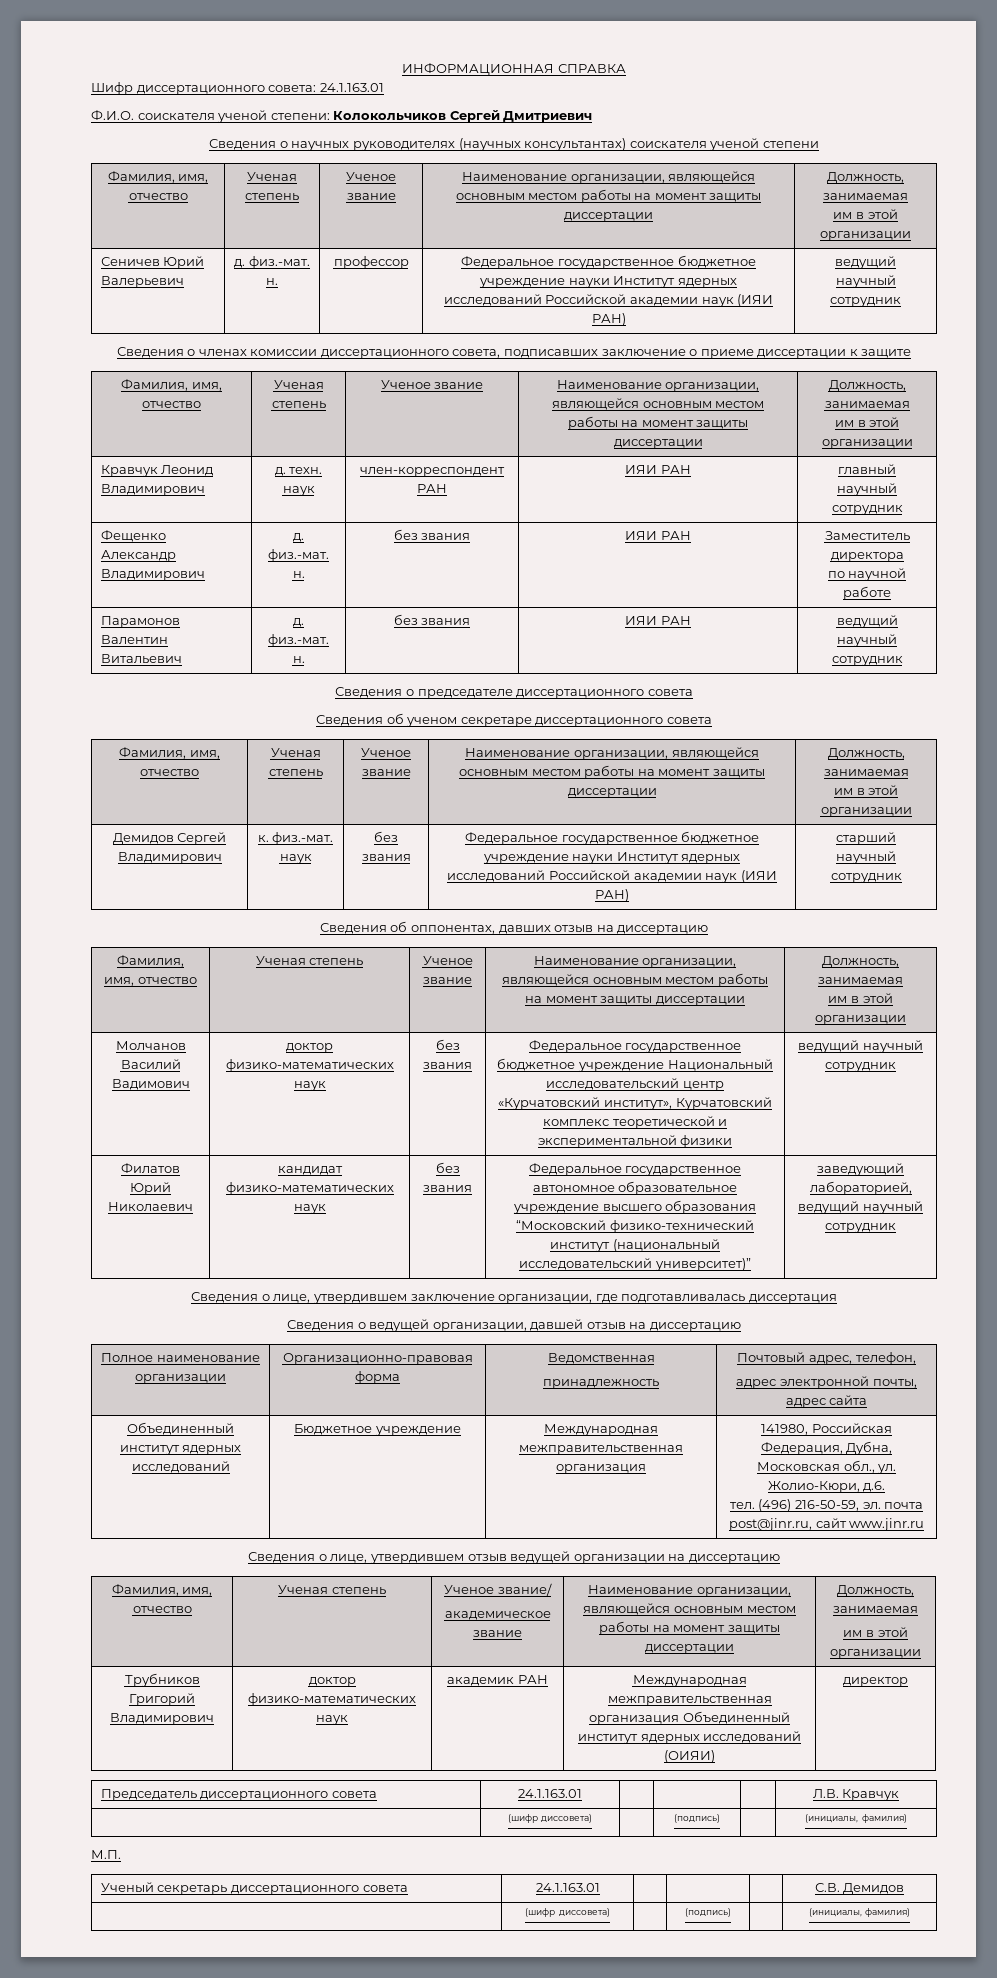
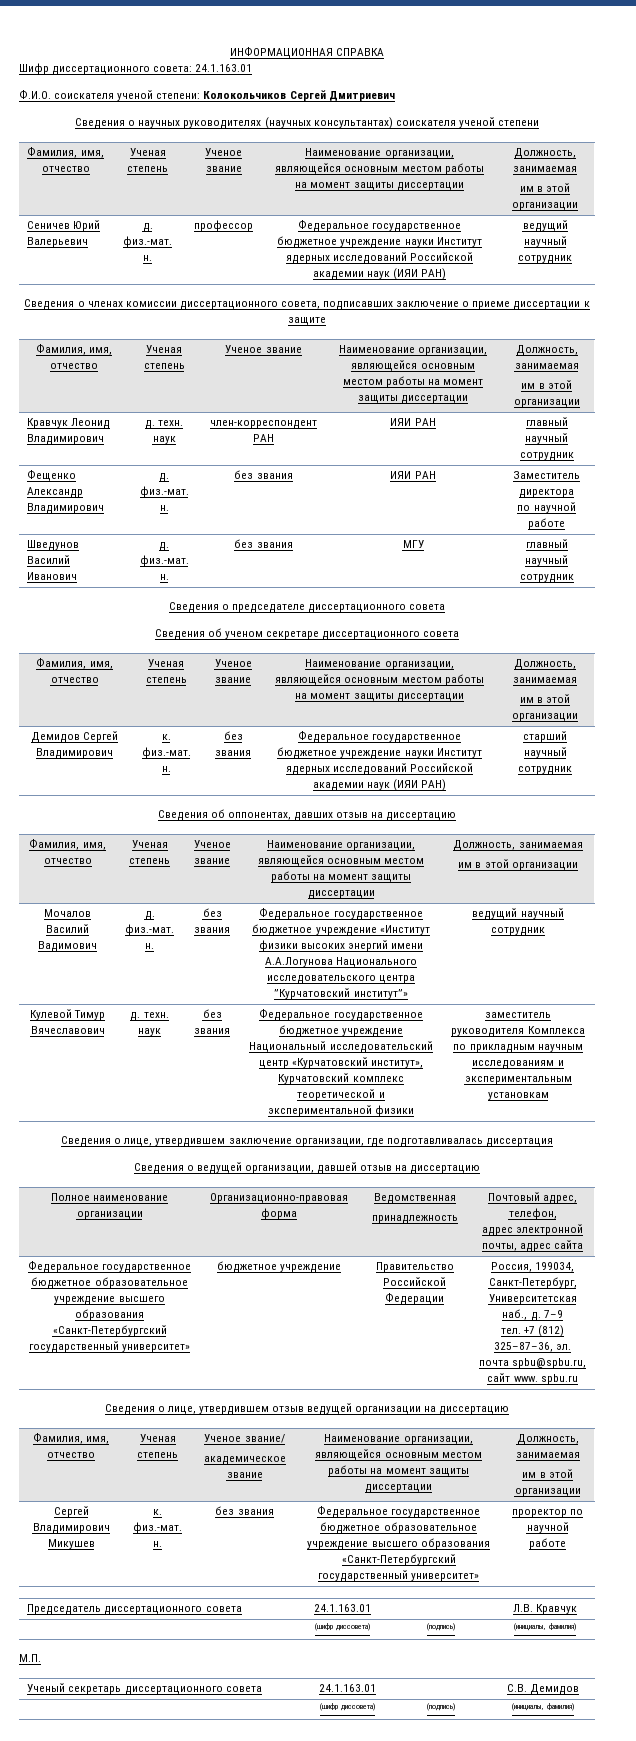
- Парамонов Валентин Витальевич | д. физ.-мат. н. | без звания | ИЯИ РАН | ведущий научный сотрудник
+ Шведунов Василий Иванович | д. физ.-мат. н. | без звания | МГУ | главный научный сотрудник
- Демидов Сергей Владимирович | к. физ.-мат. наук | без звания | Федеральное государственное бюджетное учреждение науки Институт ядерных исследований Российской академии наук (ИЯИ РАН) | старший научный сотрудник
+ Демидов Сергей Владимирович | к. физ.-мат. н. | без звания | Федеральное государственное бюджетное учреждение науки Институт ядерных исследований Российской академии наук (ИЯИ РАН) | старший научный сотрудник
- Молчанов Василий Вадимович | доктор физико-математических наук | без звания | Федеральное государственное бюджетное учреждение Национальный исследовательский центр «Курчатовский институт», Курчатовский комплекс теоретической и экспериментальной физики | ведущий научный сотрудник
- Филатов Юрий Николаевич | кандидат физико-математических наук | без звания | Федеральное государственное автономное образовательное учреждение высшего образования “Московский физико-технический институт (национальный исследовательский университет)” | заведующий лабораторией, ведущий научный сотрудник
+ Мочалов Василий Вадимович | д. физ.-мат. н. | без звания | Федеральное государственное бюджетное учреждение «Институт физики высоких энергий имени А.А.Логунова Национального исследовательского центра ”Курчатовский институт”» | ведущий научный сотрудник
+ Кулевой Тимур Вячеславович | д. техн. наук | без звания | Федеральное государственное бюджетное учреждение Национальный исследовательский центр «Курчатовский институт», Курчатовский комплекс теоретической и экспериментальной физики | заместитель руководителя Комплекса по прикладным научным исследованиям и экспериментальным установкам
- Объединенный институт ядерных исследований | Бюджетное учреждение | Международная межправительственная организация | 141980, Российская Федерация, Дубна, Московская обл., ул. Жолио-Кюри, д.6.
- тел. (496) 216-50-59, эл. почта post@jinr.ru, сайт www.jinr.ru
+ Федеральное государственное бюджетное образовательное учреждение высшего образования «Санкт-Петербургский государственный университет» | бюджетное учреждение | Правительство Российской Федерации | Россия, 199034, Санкт-Петербург, Университетская наб., д. 7–9
+ тел. +7 (812) 325–87–36, эл. почта spbu@spbu.ru, сайт www. spbu.ru
- Трубников Григорий Владимирович | доктор физико-математических наук | академик РАН | Международная межправительственная организация Объединенный институт ядерных исследований (ОИЯИ) | директор
+ Сергей Владимирович Микушев | к. физ.-мат. н. | без звания | Федеральное государственное бюджетное образовательное учреждение высшего образования «Санкт-Петербургский государственный университет» | проректор по научной работе

